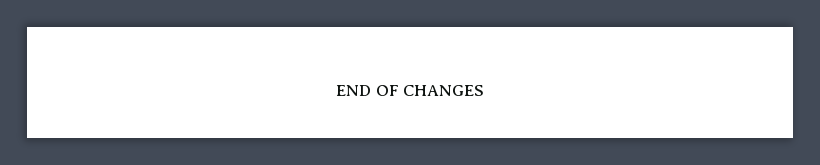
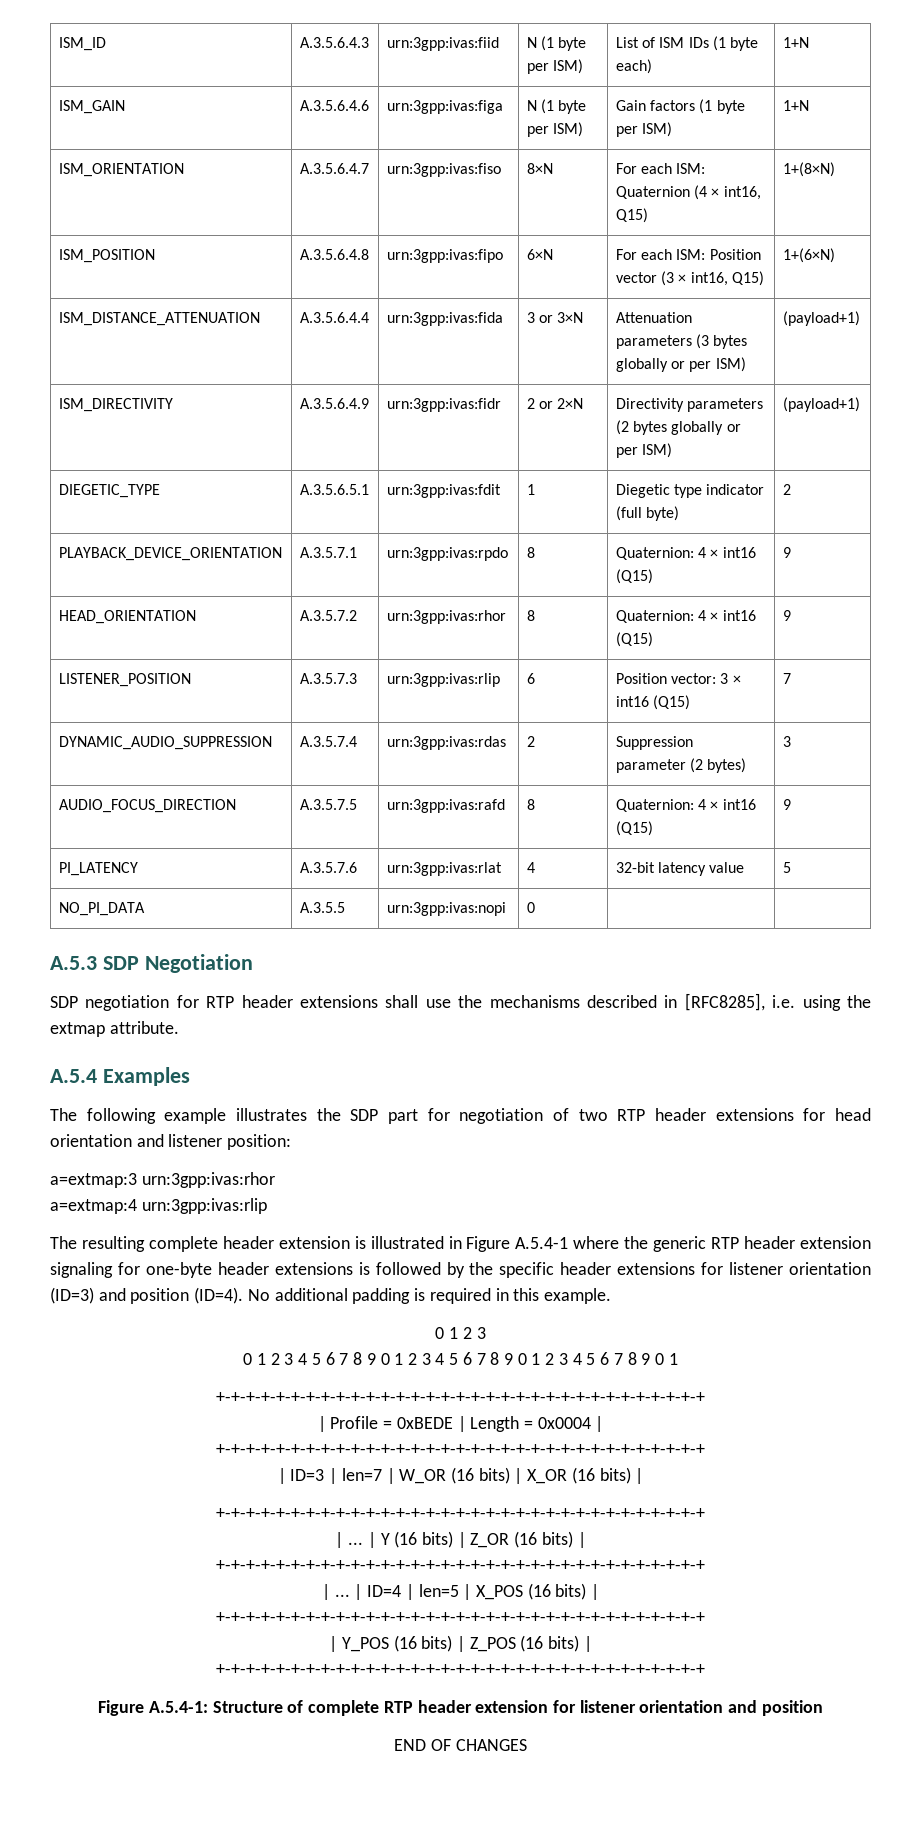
+ ISM_ID | A.3.5.6.4.3 | urn:3gpp:ivas:fiid | N (1 byte per ISM) | List of ISM IDs (1 byte each) | 1+N
+ ISM_GAIN | A.3.5.6.4.6 | urn:3gpp:ivas:figa | N (1 byte per ISM) | Gain factors (1 byte per ISM) | 1+N
+ ISM_ORIENTATION | A.3.5.6.4.7 | urn:3gpp:ivas:fiso | 8×N | For each ISM: Quaternion (4 × int16, Q15) | 1+(8×N)
+ ISM_POSITION | A.3.5.6.4.8 | urn:3gpp:ivas:fipo | 6×N | For each ISM: Position vector (3 × int16, Q15) | 1+(6×N)
+ ISM_DISTANCE_ATTENUATION | A.3.5.6.4.4 | urn:3gpp:ivas:fida | 3 or 3×N | Attenuation parameters (3 bytes globally or per ISM) | (payload+1)
+ ISM_DIRECTIVITY | A.3.5.6.4.9 | urn:3gpp:ivas:fidr | 2 or 2×N | Directivity parameters (2 bytes globally or per ISM) | (payload+1)
+ DIEGETIC_TYPE | A.3.5.6.5.1 | urn:3gpp:ivas:fdit | 1 | Diegetic type indicator (full byte) | 2
+ PLAYBACK_DEVICE_ORIENTATION | A.3.5.7.1 | urn:3gpp:ivas:rpdo | 8 | Quaternion: 4 × int16 (Q15) | 9
+ HEAD_ORIENTATION | A.3.5.7.2 | urn:3gpp:ivas:rhor | 8 | Quaternion: 4 × int16 (Q15) | 9
+ LISTENER_POSITION | A.3.5.7.3 | urn:3gpp:ivas:rlip | 6 | Position vector: 3 × int16 (Q15) | 7
+ DYNAMIC_AUDIO_SUPPRESSION | A.3.5.7.4 | urn:3gpp:ivas:rdas | 2 | Suppression parameter (2 bytes) | 3
+ AUDIO_FOCUS_DIRECTION | A.3.5.7.5 | urn:3gpp:ivas:rafd | 8 | Quaternion: 4 × int16 (Q15) | 9
+ PI_LATENCY | A.3.5.7.6 | urn:3gpp:ivas:rlat | 4 | 32-bit latency value | 5
+ NO_PI_DATA | A.3.5.5 | urn:3gpp:ivas:nopi | 0 | |
+ A.5.3 SDP Negotiation
+ SDP negotiation for RTP header extensions shall use the mechanisms described in [RFC8285], i.e. using the extmap attribute.
+ A.5.4 Examples
+ The following example illustrates the SDP part for negotiation of two RTP header extensions for head orientation and listener position:
+ a=extmap:3 urn:3gpp:ivas:rhor
+ a=extmap:4 urn:3gpp:ivas:rlip
+ The resulting complete header extension is illustrated in Figure A.5.4-1 where the generic RTP header extension signaling for one-byte header extensions is followed by the specific header extensions for listener orientation (ID=3) and position (ID=4). No additional padding is required in this example.
+ 0 1 2 3
+ 0 1 2 3 4 5 6 7 8 9 0 1 2 3 4 5 6 7 8 9 0 1 2 3 4 5 6 7 8 9 0 1
+ +-+-+-+-+-+-+-+-+-+-+-+-+-+-+-+-+-+-+-+-+-+-+-+-+-+-+-+-+-+-+-+-+
+ | Profile = 0xBEDE | Length = 0x0004 |
+ +-+-+-+-+-+-+-+-+-+-+-+-+-+-+-+-+-+-+-+-+-+-+-+-+-+-+-+-+-+-+-+-+
+ | ID=3 | len=7 | W_OR (16 bits) | X_OR (16 bits) |
+ +-+-+-+-+-+-+-+-+-+-+-+-+-+-+-+-+-+-+-+-+-+-+-+-+-+-+-+-+-+-+-+-+
+ | ... | Y (16 bits) | Z_OR (16 bits) |
+ +-+-+-+-+-+-+-+-+-+-+-+-+-+-+-+-+-+-+-+-+-+-+-+-+-+-+-+-+-+-+-+-+
+ | ... | ID=4 | len=5 | X_POS (16 bits) |
+ +-+-+-+-+-+-+-+-+-+-+-+-+-+-+-+-+-+-+-+-+-+-+-+-+-+-+-+-+-+-+-+-+
+ | Y_POS (16 bits) | Z_POS (16 bits) |
+ +-+-+-+-+-+-+-+-+-+-+-+-+-+-+-+-+-+-+-+-+-+-+-+-+-+-+-+-+-+-+-+-+
+ Figure A.5.4-1: Structure of complete RTP header extension for listener orientation and position

